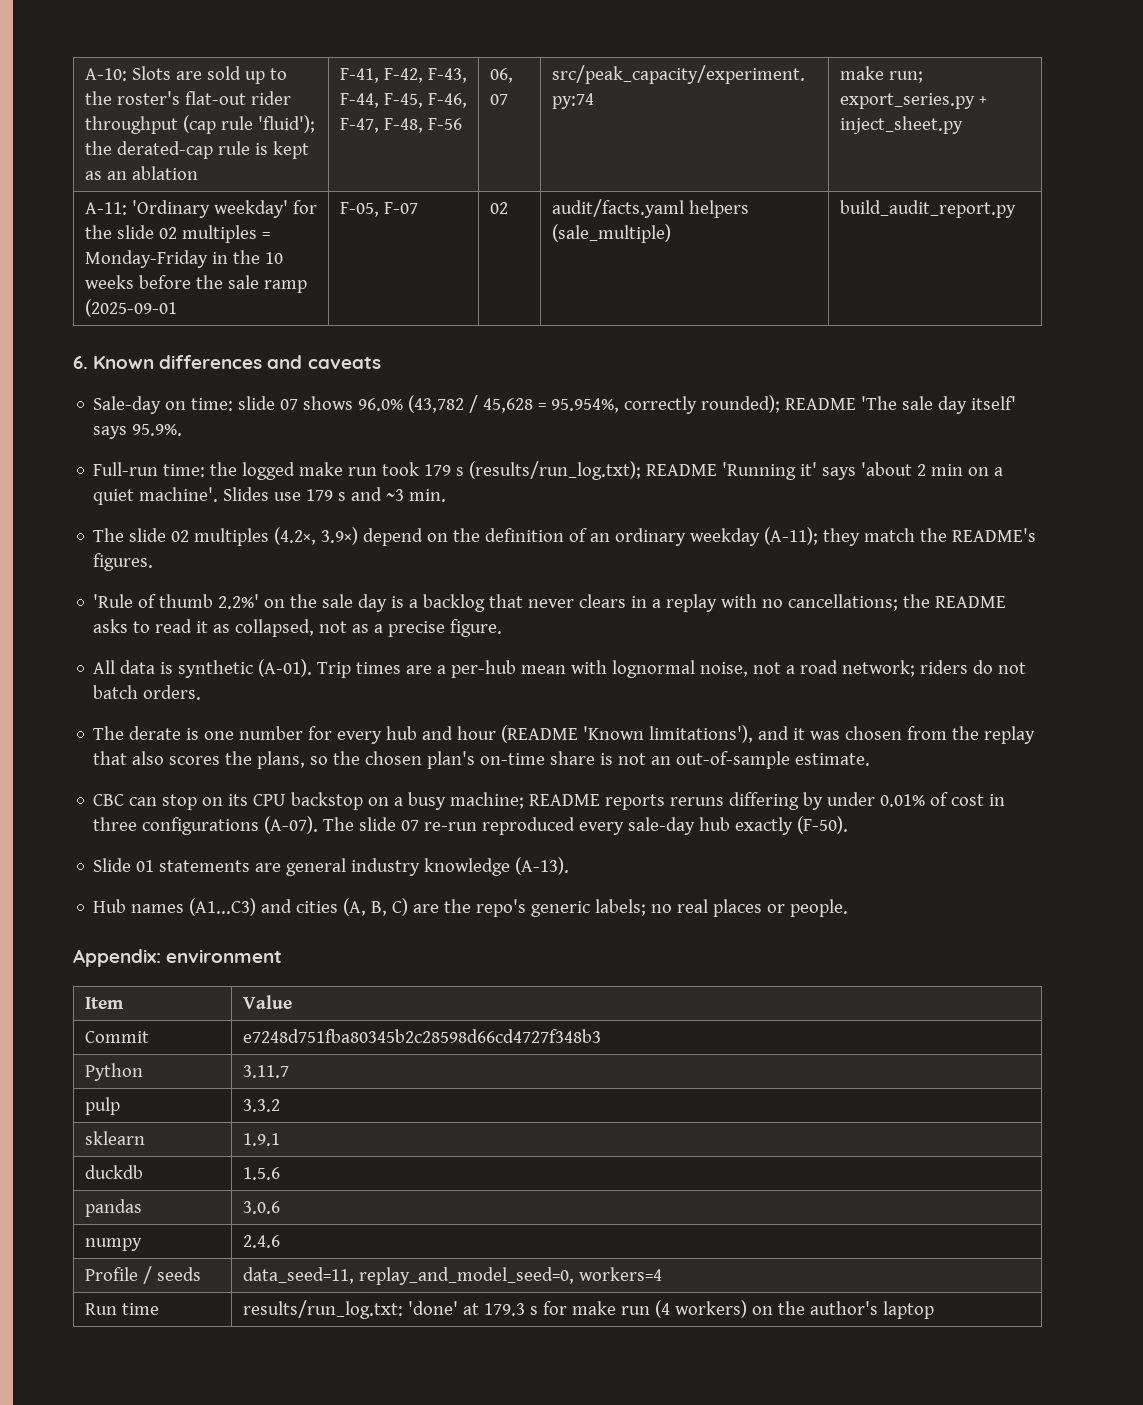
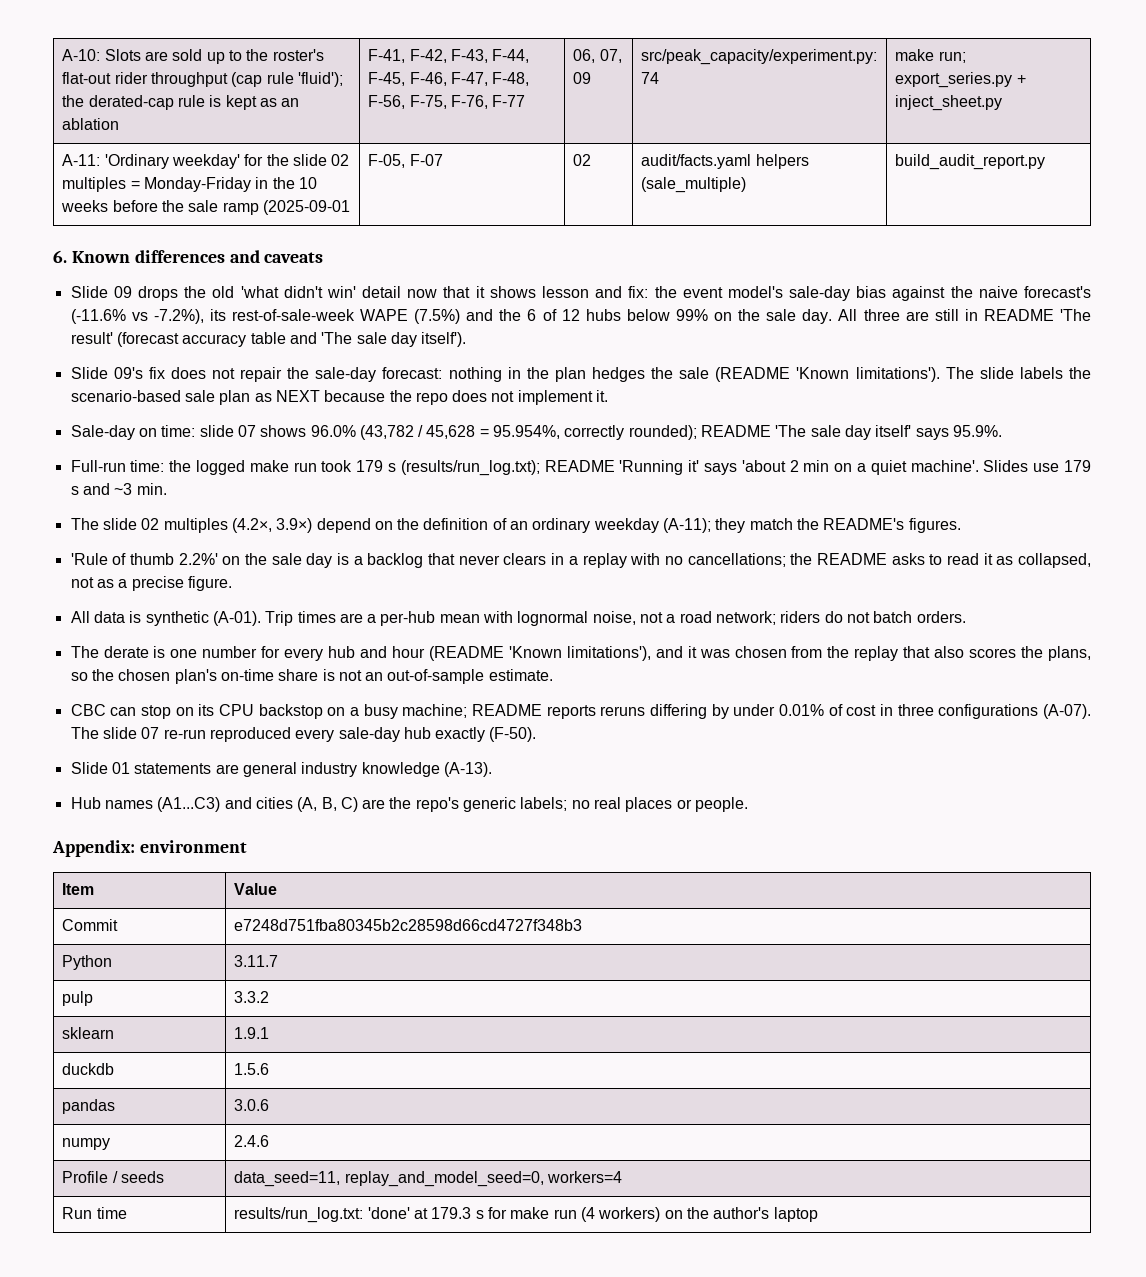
- F-41, F-42, F-43, F-44, F-45, F-46, F-47, F-48, F-56
+ F-41, F-42, F-43, F-44, F-45, F-46, F-47, F-48, F-56, F-75, F-76, F-77
- 06, 07
+ 06, 07, 09
+ Slide 09 drops the old 'what didn't win' detail now that it shows lesson and fix: the event model's sale-day bias against the naive forecast's (-11.6% vs -7.2%), its rest-of-sale-week WAPE (7.5%) and the 6 of 12 hubs below 99% on the sale day. All three are still in README 'The result' (forecast accuracy table and 'The sale day itself').
+ Slide 09's fix does not repair the sale-day forecast: nothing in the plan hedges the sale (README 'Known limitations'). The slide labels the scenario-based sale plan as NEXT because the repo does not implement it.

